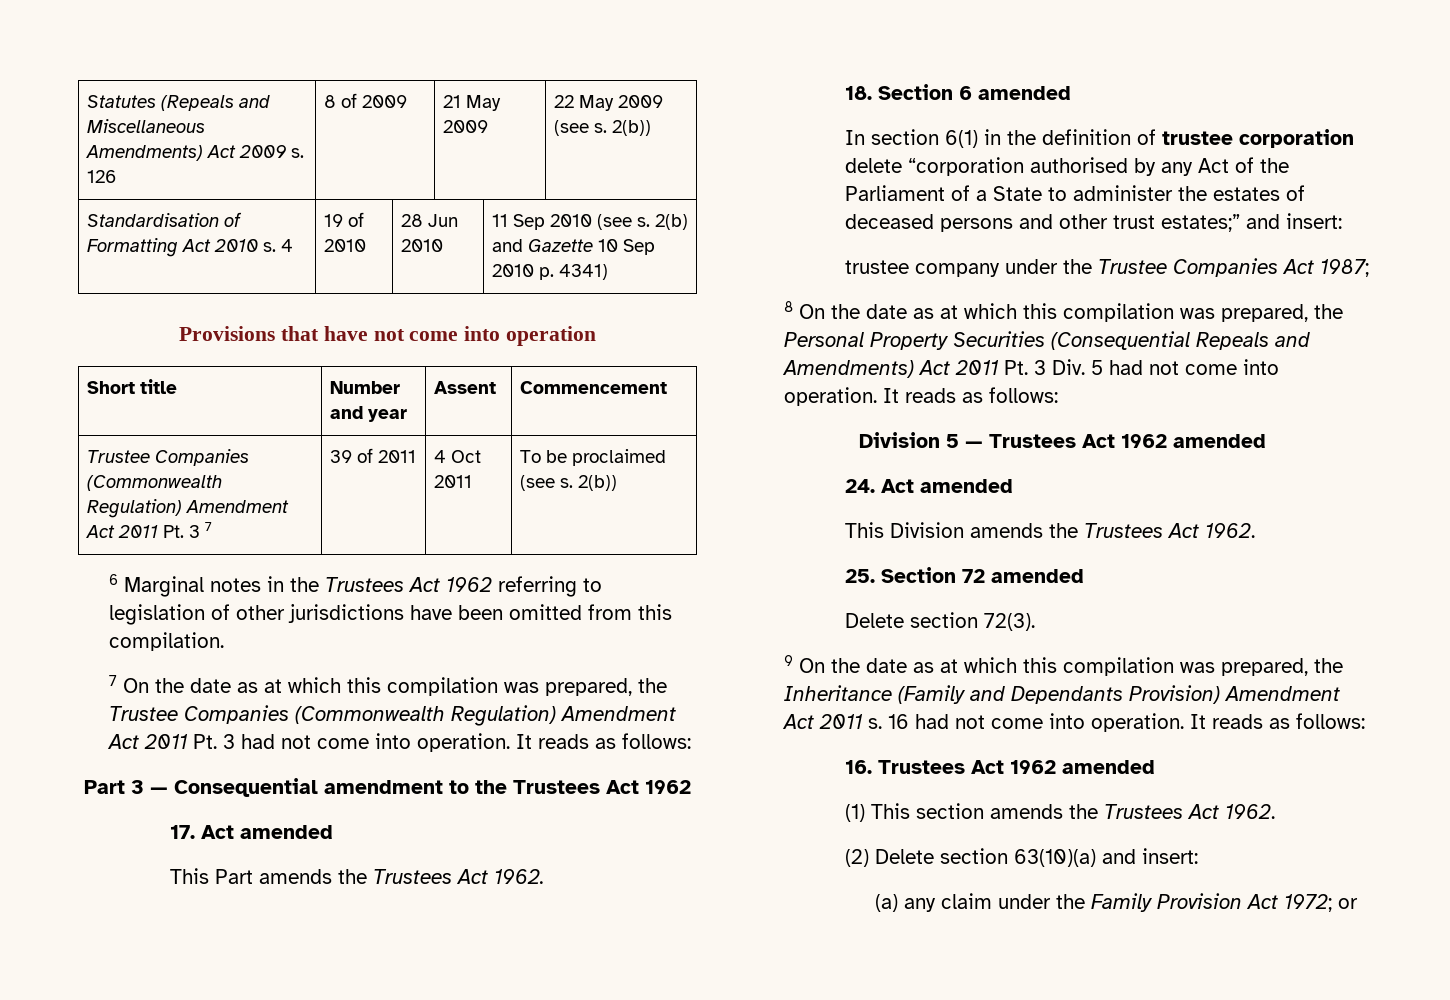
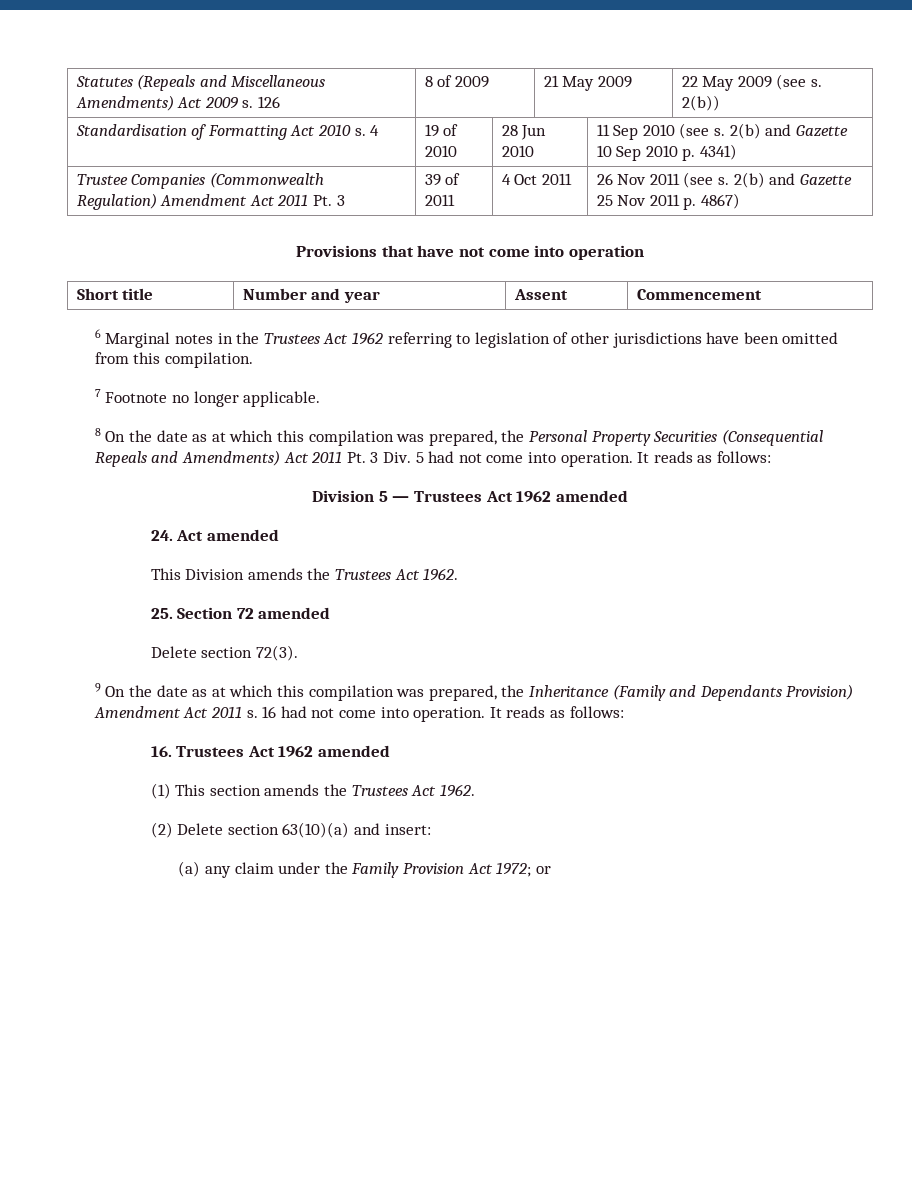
+ Trustee Companies (Commonwealth Regulation) Amendment Act 2011 Pt. 3 | 39 of 2011 | 4 Oct 2011 | 26 Nov 2011 (see s. 2(b) and Gazette 25 Nov 2011 p. 4867)
- Trustee Companies (Commonwealth Regulation) Amendment Act 2011 Pt. 3 7 | 39 of 2011 | 4 Oct 2011 | To be proclaimed (see s. 2(b))
- 7 On the date as at which this compilation was prepared, the Trustee Companies (Commonwealth Regulation) Amendment Act 2011 Pt. 3 had not come into operation. It reads as follows:
- Part 3 — Consequential amendment to the Trustees Act 1962
- 17. Act amended
- This Part amends the Trustees Act 1962.
- 18. Section 6 amended
- In section 6(1) in the definition of trustee corporation delete “corporation authorised by any Act of the Parliament of a State to administer the estates of deceased persons and other trust estates;” and insert:
- trustee company under the Trustee Companies Act 1987;
+ 7 Footnote no longer applicable.

